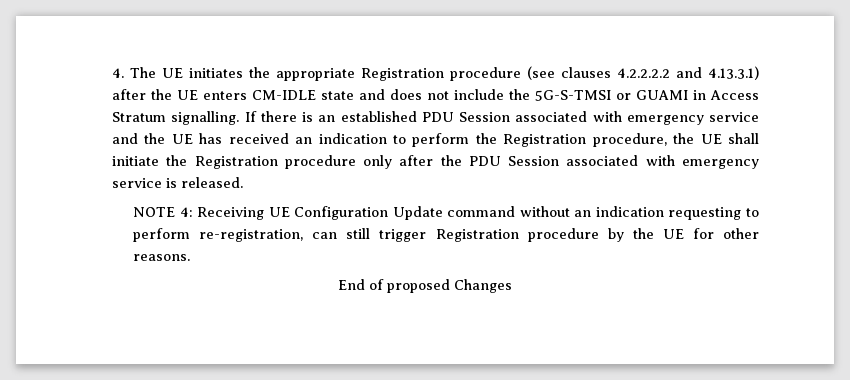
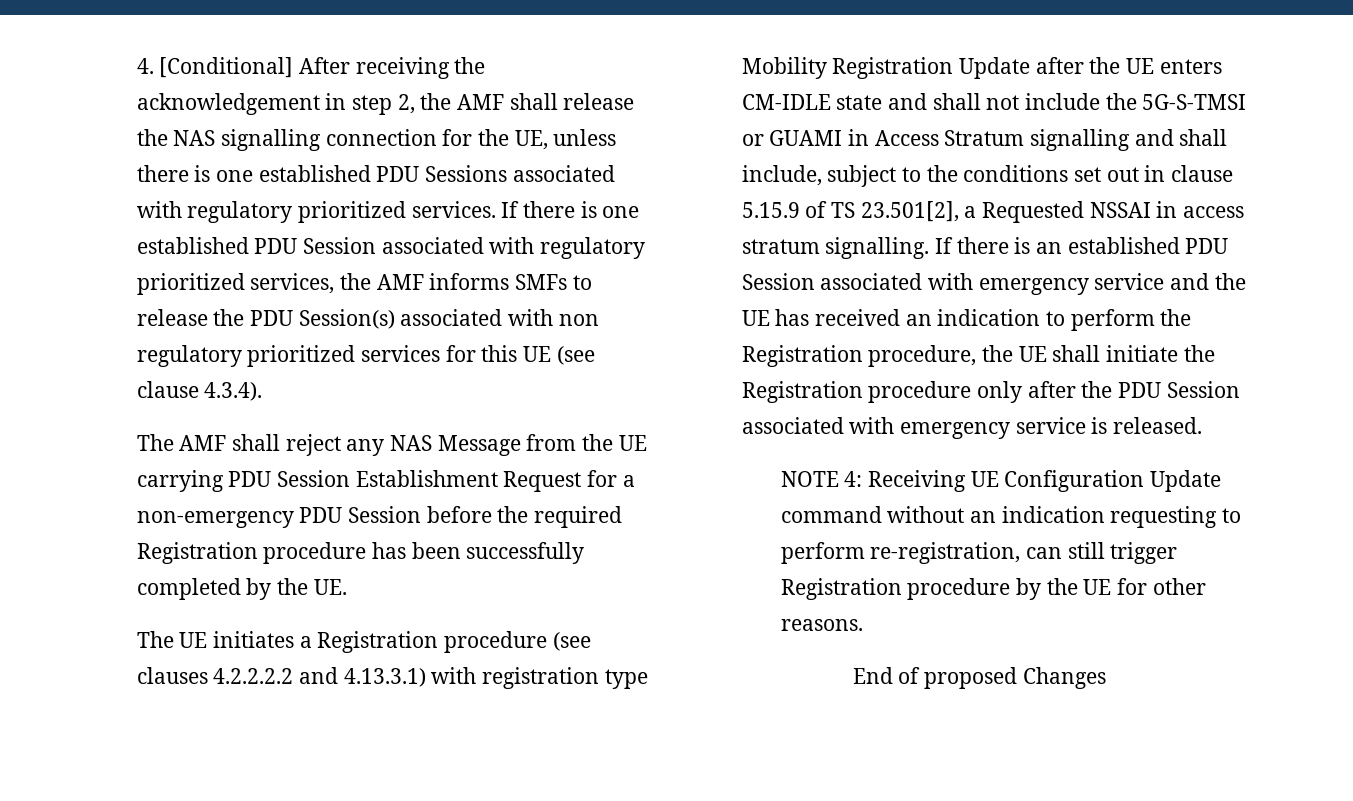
- 4. The UE initiates the appropriate Registration procedure (see clauses 4.2.2.2.2 and 4.13.3.1) after the UE enters CM-IDLE state and does not include the 5G-S-TMSI or GUAMI in Access Stratum signalling.
+ 4. [Conditional] After receiving the acknowledgement in step 2, the AMF shall release the NAS signalling connection for the UE, unless there is one established PDU Sessions associated with regulatory prioritized services. If there is one established PDU Session associated with regulatory prioritized services, the AMF informs SMFs to release the PDU Session(s) associated with non regulatory prioritized services for this UE (see clause 4.3.4).
+ The AMF shall reject any NAS Message from the UE carrying PDU Session Establishment Request for a non-emergency PDU Session before the required Registration procedure has been successfully completed by the UE.
+ The UE initiates a Registration procedure (see clauses 4.2.2.2.2 and 4.13.3.1) with registration type Mobility Registration Update after the UE enters CM-IDLE state and shall not include the 5G-S-TMSI or GUAMI in Access Stratum signalling and shall include, subject to the conditions set out in clause 5.15.9 of TS 23.501[2], a Requested NSSAI in access stratum signalling.

